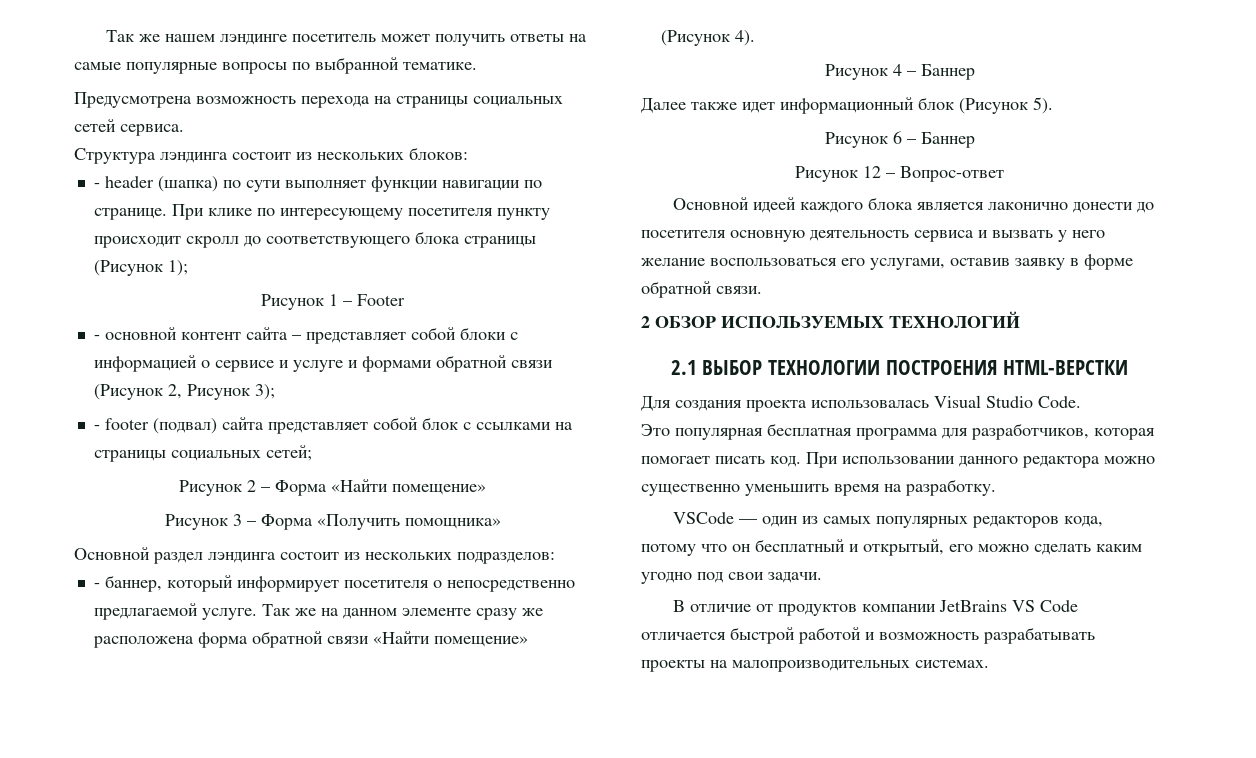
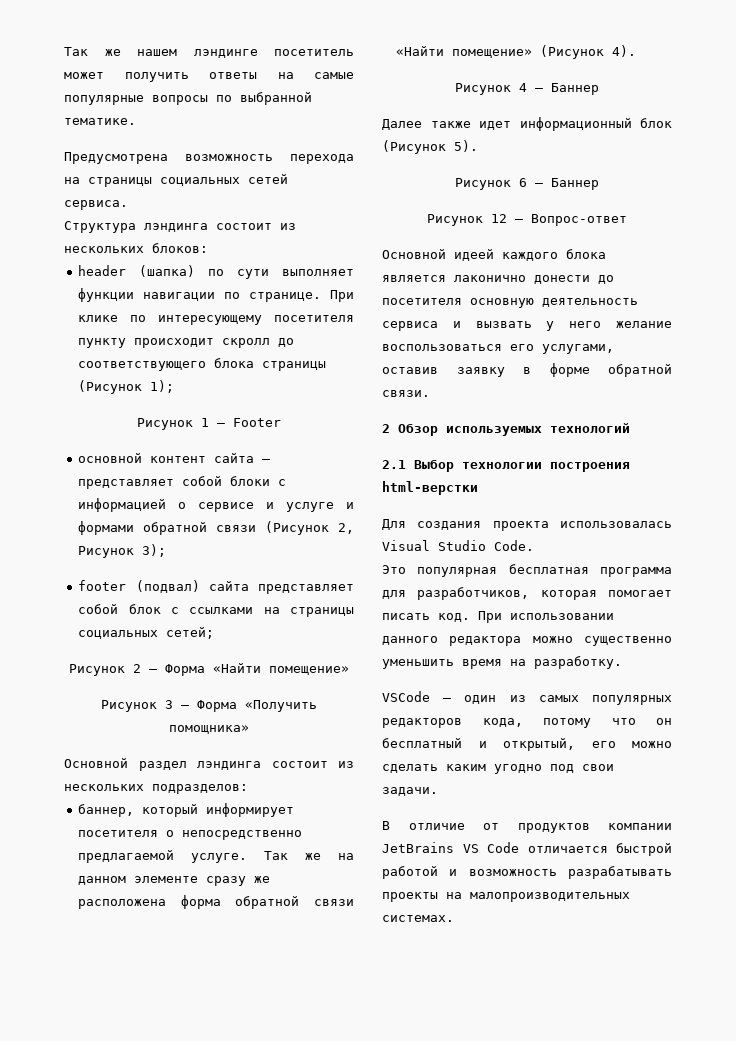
- - header (шапка) по сути выполняет функции навигации по странице.
+ header (шапка) по сути выполняет функции навигации по странице.
- - основной контент сайта – представляет собой блоки с информацией о сервисе и услуге и формами обратной связи (Рисунок 2, Рисунок 3);
+ основной контент сайта – представляет собой блоки с информацией о сервисе и услуге и формами обратной связи (Рисунок 2, Рисунок 3);
- - footer (подвал) сайта представляет собой блок с ссылками на страницы социальных сетей;
+ footer (подвал) сайта представляет собой блок с ссылками на страницы социальных сетей;
- - баннер, который информирует посетителя о непосредственно предлагаемой услуге.
+ баннер, который информирует посетителя о непосредственно предлагаемой услуге.
- 2 ОБЗОР ИСПОЛЬЗУЕМЫХ ТЕХНОЛОГИЙ
- 2.1 ВЫБОР ТЕХНОЛОГИИ ПОСТРОЕНИЯ HTML-ВЕРСТКИ
+ 2 Обзор используемых технологий
+ 2.1 Выбор технологии построения html-верстки

